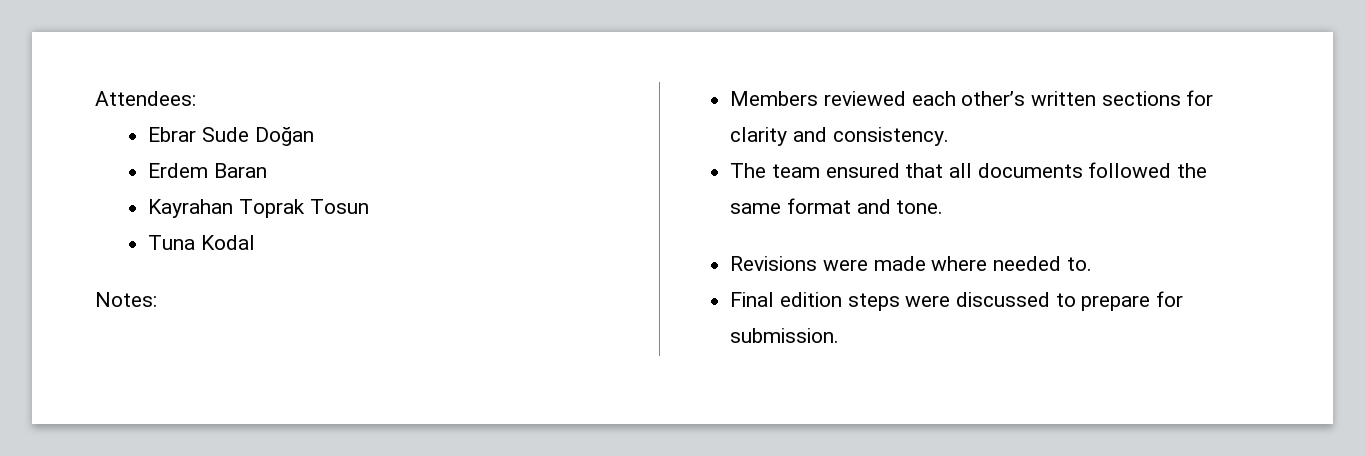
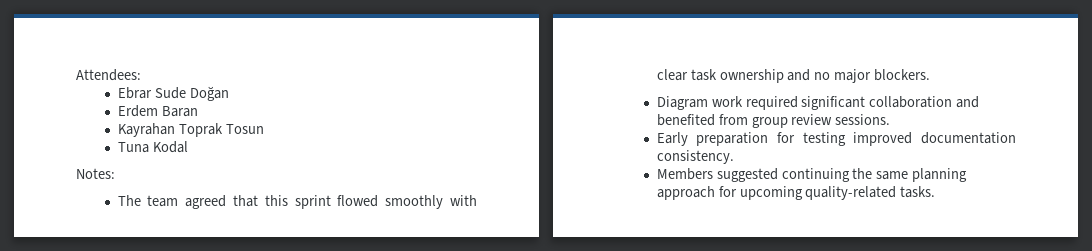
- Members reviewed each other’s written sections for clarity and consistency.
- The team ensured that all documents followed the same format and tone.
- Revisions were made where needed to.
- Final edition steps were discussed to prepare for submission.
+ The team agreed that this sprint flowed smoothly with clear task ownership and no major blockers.
+ Diagram work required significant collaboration and benefited from group review sessions.
+ Early preparation for testing improved documentation consistency.
+ Members suggested continuing the same planning approach for upcoming quality-related tasks.

